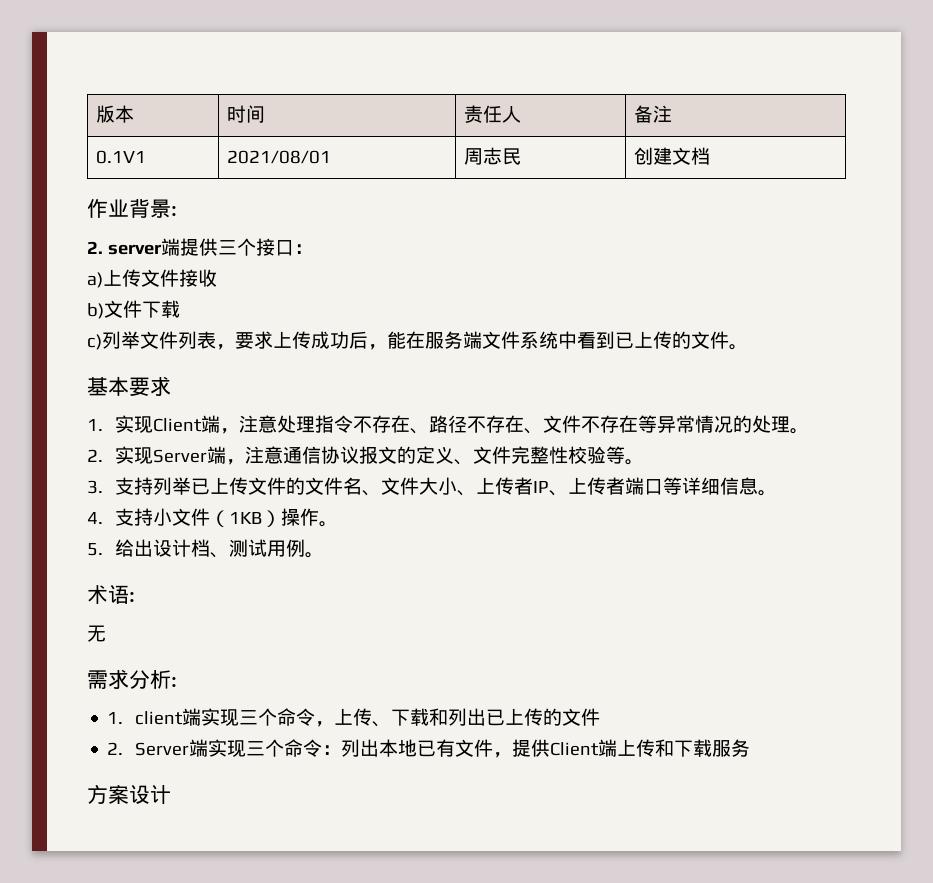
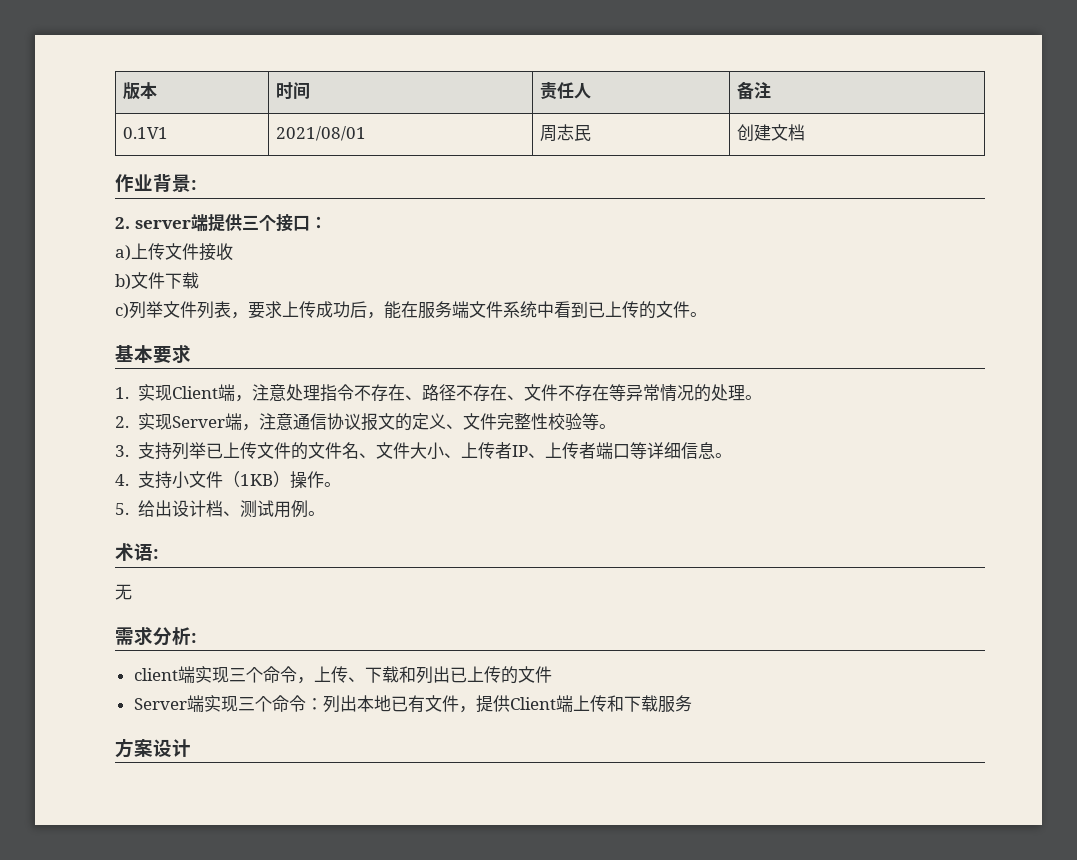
- 1. client端实现三个命令，上传、下载和列出已上传的文件
+ client端实现三个命令，上传、下载和列出已上传的文件
- 2. Server端实现三个命令：列出本地已有文件，提供Client端上传和下载服务
+ Server端实现三个命令：列出本地已有文件，提供Client端上传和下载服务

